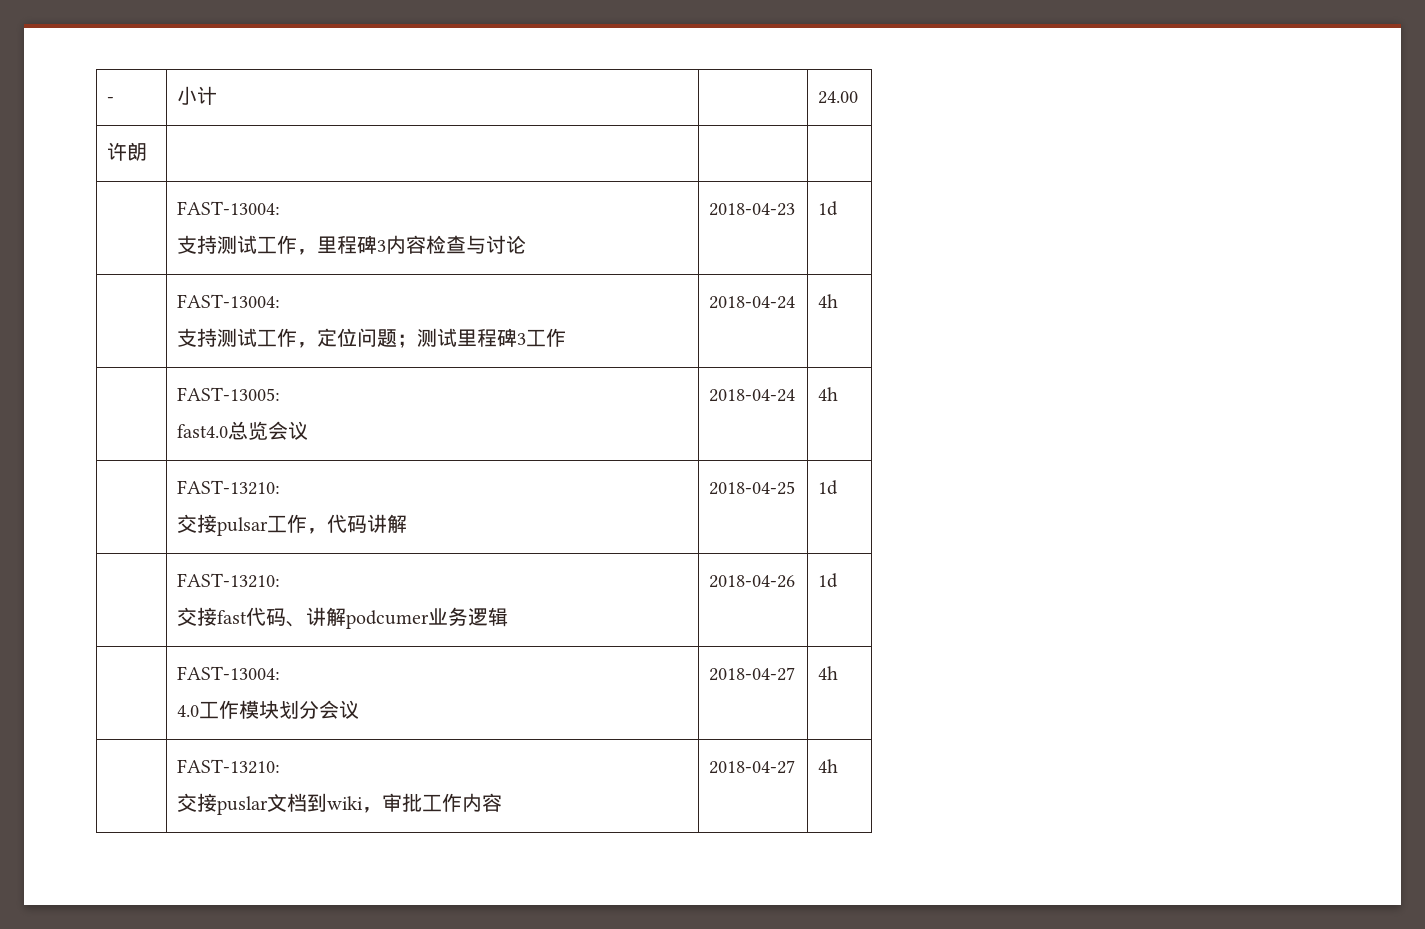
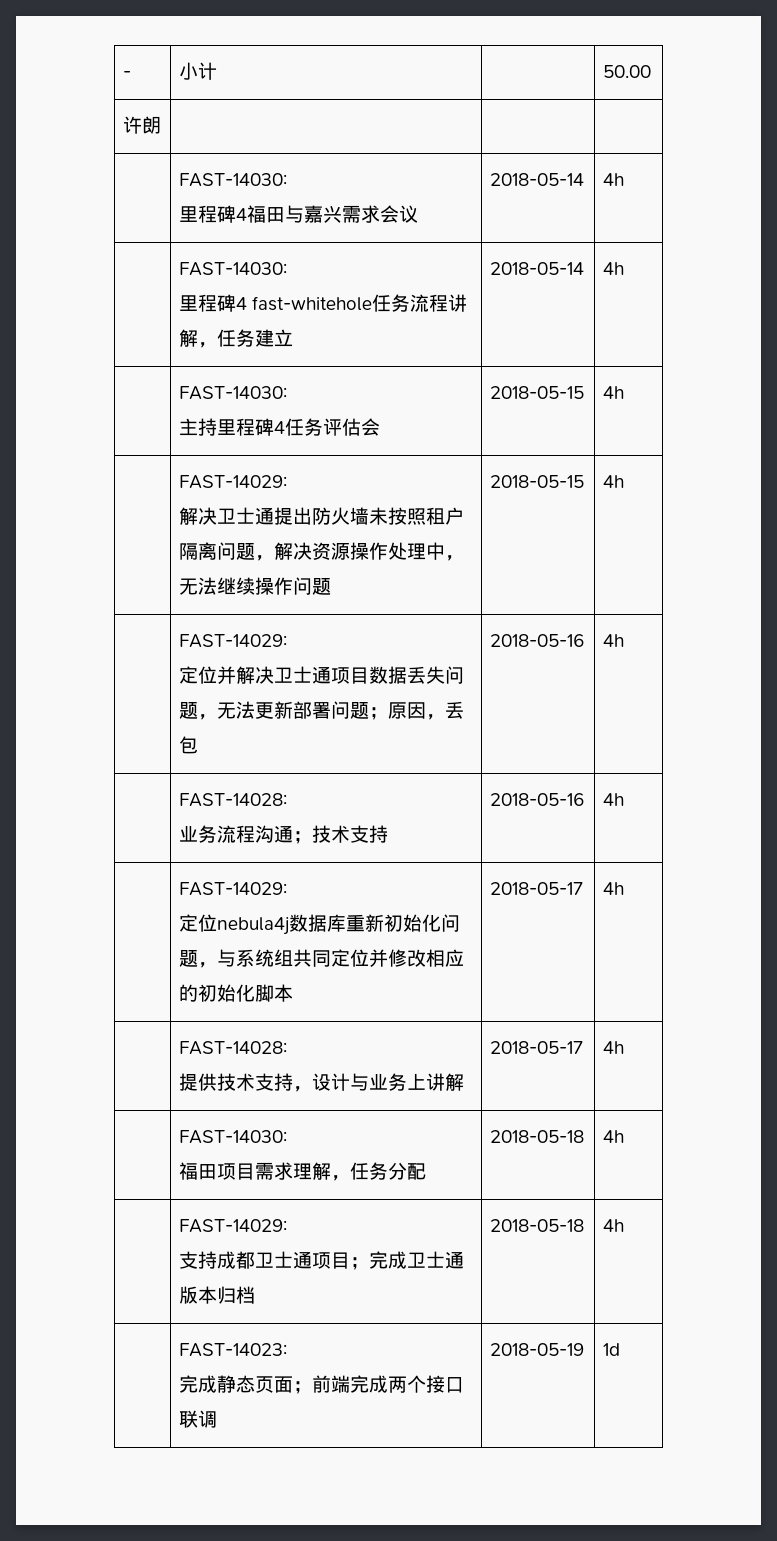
- - | 小计 | | 24.00
+ - | 小计 | | 50.00
  许朗 | | |
- | FAST-13004:
- 支持测试工作，里程碑3内容检查与讨论 | 2018-04-23 | 1d
- | FAST-13004:
- 支持测试工作，定位问题；测试里程碑3工作 | 2018-04-24 | 4h
- | FAST-13005:
- fast4.0总览会议 | 2018-04-24 | 4h
- | FAST-13210:
- 交接pulsar工作，代码讲解 | 2018-04-25 | 1d
- | FAST-13210:
- 交接fast代码、讲解podcumer业务逻辑 | 2018-04-26 | 1d
- | FAST-13004:
- 4.0工作模块划分会议 | 2018-04-27 | 4h
- | FAST-13210:
- 交接puslar文档到wiki，审批工作内容 | 2018-04-27 | 4h
+ | FAST-14030:
+ 里程碑4福田与嘉兴需求会议 | 2018-05-14 | 4h
+ | FAST-14030:
+ 里程碑4 fast-whitehole任务流程讲解，任务建立 | 2018-05-14 | 4h
+ | FAST-14030:
+ 主持里程碑4任务评估会 | 2018-05-15 | 4h
+ | FAST-14029:
+ 解决卫士通提出防火墙未按照租户隔离问题，解决资源操作处理中，无法继续操作问题 | 2018-05-15 | 4h
+ | FAST-14029:
+ 定位并解决卫士通项目数据丢失问题，无法更新部署问题；原因，丢包 | 2018-05-16 | 4h
+ | FAST-14028:
+ 业务流程沟通；技术支持 | 2018-05-16 | 4h
+ | FAST-14029:
+ 定位nebula4j数据库重新初始化问题，与系统组共同定位并修改相应的初始化脚本 | 2018-05-17 | 4h
+ | FAST-14028:
+ 提供技术支持，设计与业务上讲解 | 2018-05-17 | 4h
+ | FAST-14030:
+ 福田项目需求理解，任务分配 | 2018-05-18 | 4h
+ | FAST-14029:
+ 支持成都卫士通项目；完成卫士通版本归档 | 2018-05-18 | 4h
+ | FAST-14023:
+ 完成静态页面；前端完成两个接口联调 | 2018-05-19 | 1d

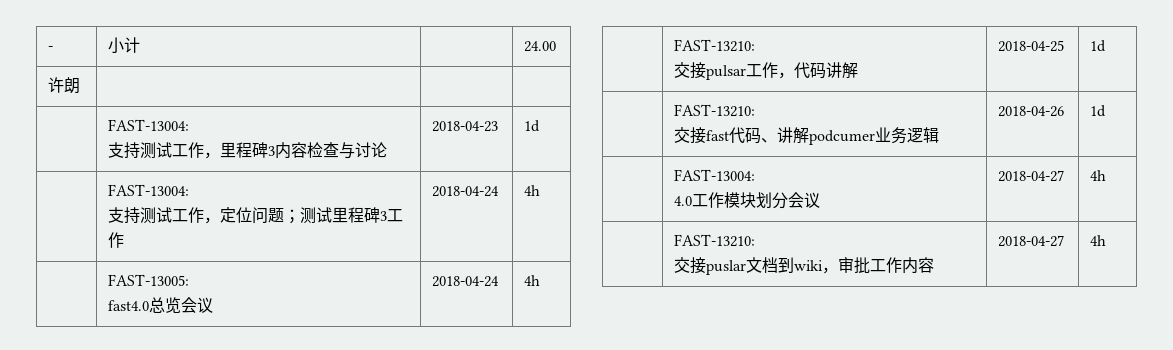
- - | 小计 | | 50.00
+ - | 小计 | | 24.00
  许朗 | | |
- | FAST-14030:
- 里程碑4福田与嘉兴需求会议 | 2018-05-14 | 4h
- | FAST-14030:
- 里程碑4 fast-whitehole任务流程讲解，任务建立 | 2018-05-14 | 4h
- | FAST-14030:
- 主持里程碑4任务评估会 | 2018-05-15 | 4h
- | FAST-14029:
- 解决卫士通提出防火墙未按照租户隔离问题，解决资源操作处理中，无法继续操作问题 | 2018-05-15 | 4h
- | FAST-14029:
- 定位并解决卫士通项目数据丢失问题，无法更新部署问题；原因，丢包 | 2018-05-16 | 4h
- | FAST-14028:
- 业务流程沟通；技术支持 | 2018-05-16 | 4h
- | FAST-14029:
- 定位nebula4j数据库重新初始化问题，与系统组共同定位并修改相应的初始化脚本 | 2018-05-17 | 4h
- | FAST-14028:
- 提供技术支持，设计与业务上讲解 | 2018-05-17 | 4h
- | FAST-14030:
- 福田项目需求理解，任务分配 | 2018-05-18 | 4h
- | FAST-14029:
- 支持成都卫士通项目；完成卫士通版本归档 | 2018-05-18 | 4h
- | FAST-14023:
- 完成静态页面；前端完成两个接口联调 | 2018-05-19 | 1d
+ | FAST-13004:
+ 支持测试工作，里程碑3内容检查与讨论 | 2018-04-23 | 1d
+ | FAST-13004:
+ 支持测试工作，定位问题；测试里程碑3工作 | 2018-04-24 | 4h
+ | FAST-13005:
+ fast4.0总览会议 | 2018-04-24 | 4h
+ | FAST-13210:
+ 交接pulsar工作，代码讲解 | 2018-04-25 | 1d
+ | FAST-13210:
+ 交接fast代码、讲解podcumer业务逻辑 | 2018-04-26 | 1d
+ | FAST-13004:
+ 4.0工作模块划分会议 | 2018-04-27 | 4h
+ | FAST-13210:
+ 交接puslar文档到wiki，审批工作内容 | 2018-04-27 | 4h

